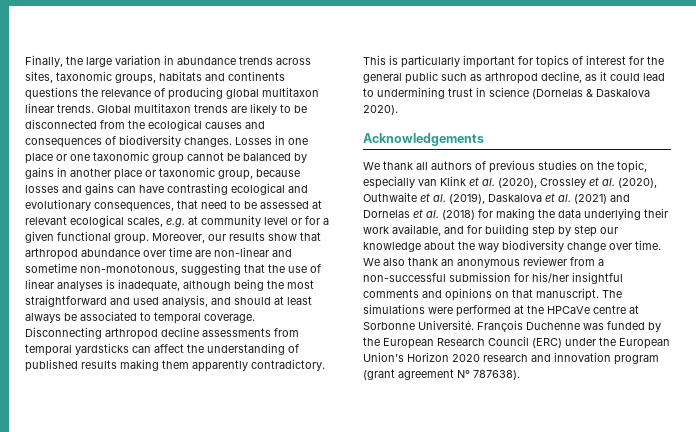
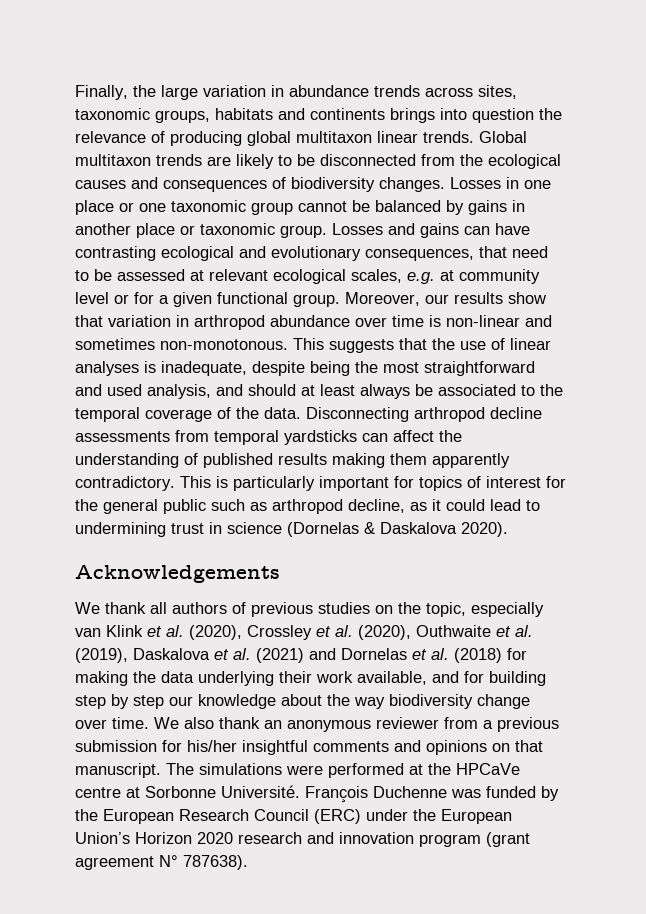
- Finally, the large variation in abundance trends across sites, taxonomic groups, habitats and continents questions the relevance of producing global multitaxon linear trends.
+ Finally, the large variation in abundance trends across sites, taxonomic groups, habitats and continents brings into question the relevance of producing global multitaxon linear trends.
- Losses in one place or one taxonomic group cannot be balanced by gains in another place or taxonomic group, because losses and gains can have contrasting ecological and evolutionary consequences, that need to be assessed at relevant ecological scales, e.g. at community level or for a given functional group.
+ Losses in one place or one taxonomic group cannot be balanced by gains in another place or taxonomic group. Losses and gains can have contrasting ecological and evolutionary consequences, that need to be assessed at relevant ecological scales, e.g. at community level or for a given functional group.
- Moreover, our results show that arthropod abundance over time are non-linear and sometime non-monotonous, suggesting that the use of linear analyses is inadequate, although being the most straightforward and used analysis, and should at least always be associated to temporal coverage.
+ Moreover, our results show that variation in arthropod abundance over time is non-linear and sometimes non-monotonous. This suggests that the use of linear analyses is inadequate, despite being the most straightforward and used analysis, and should at least always be associated to the temporal coverage of the data.
- We also thank an anonymous reviewer from a non-successful submission for his/her insightful comments and opinions on that manuscript.
+ We also thank an anonymous reviewer from a previous submission for his/her insightful comments and opinions on that manuscript.

